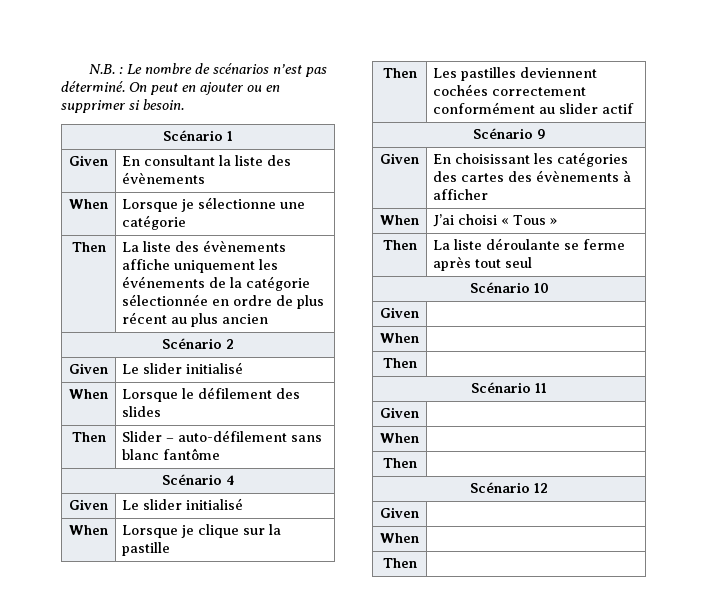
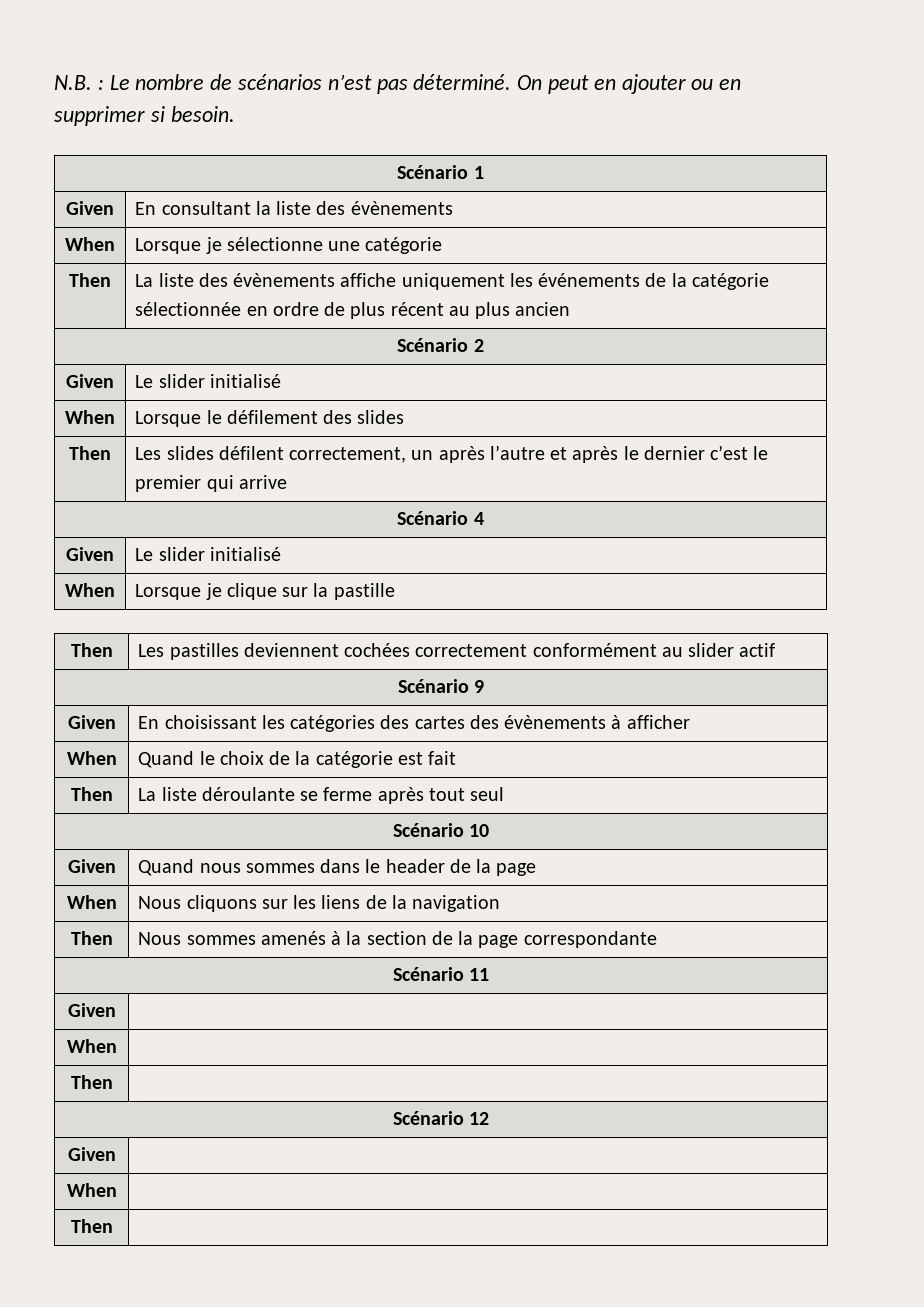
- Then | Slider – auto-défilement sans blanc fantôme
+ Then | Les slides défilent correctement, un après l’autre et après le dernier c’est le premier qui arrive
- When | J’ai choisi « Tous »
+ When | Quand le choix de la catégorie est fait
  Scénario 10
- Given |
- When |
- Then |
+ Given | Quand nous sommes dans le header de la page
+ When | Nous cliquons sur les liens de la navigation
+ Then | Nous sommes amenés à la section de la page correspondante

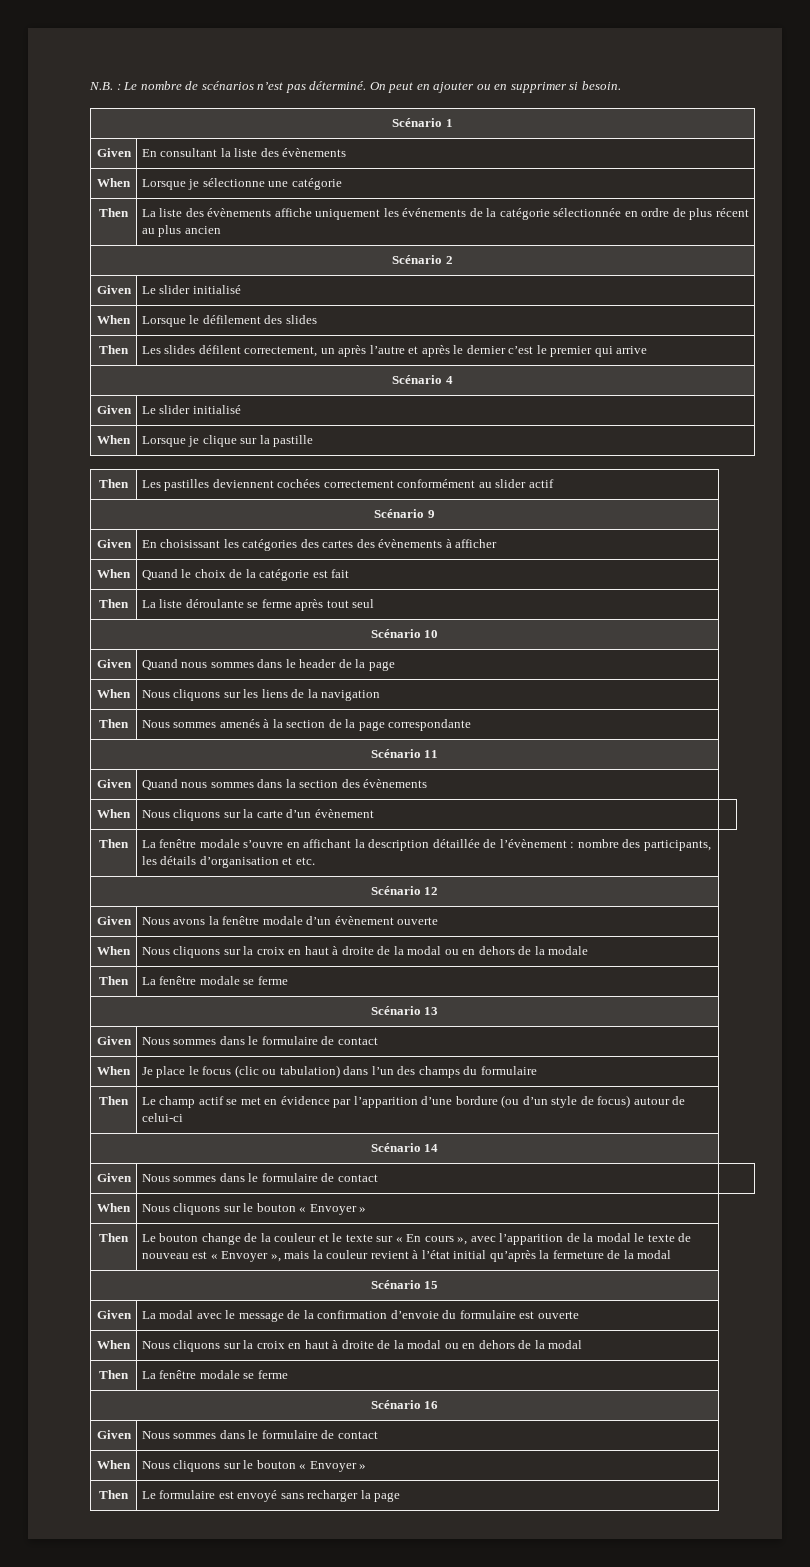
  Scénario 11
- Given |
- When |
- Then |
+ Given | Quand nous sommes dans la section des évènements
+ When | Nous cliquons sur la carte d’un évènement |
+ Then | La fenêtre modale s’ouvre en affichant la description détaillée de l’évènement : nombre des participants, les détails d’organisation et etc.
  Scénario 12
- Given |
- When |
- Then |
+ Given | Nous avons la fenêtre modale d’un évènement ouverte
+ When | Nous cliquons sur la croix en haut à droite de la modal ou en dehors de la modale
+ Then | La fenêtre modale se ferme
+ Scénario 13
+ Given | Nous sommes dans le formulaire de contact
+ When | Je place le focus (clic ou tabulation) dans l’un des champs du formulaire
+ Then | Le champ actif se met en évidence par l’apparition d’une bordure (ou d’un style de focus) autour de celui-ci
+ Scénario 14
+ Given | Nous sommes dans le formulaire de contact |
+ When | Nous cliquons sur le bouton « Envoyer »
+ Then | Le bouton change de la couleur et le texte sur « En cours », avec l’apparition de la modal le texte de nouveau est « Envoyer », mais la couleur revient à l’état initial qu’après la fermeture de la modal
+ Scénario 15
+ Given | La modal avec le message de la confirmation d’envoie du formulaire est ouverte
+ When | Nous cliquons sur la croix en haut à droite de la modal ou en dehors de la modal
+ Then | La fenêtre modale se ferme
+ Scénario 16
+ Given | Nous sommes dans le formulaire de contact
+ When | Nous cliquons sur le bouton « Envoyer »
+ Then | Le formulaire est envoyé sans recharger la page

